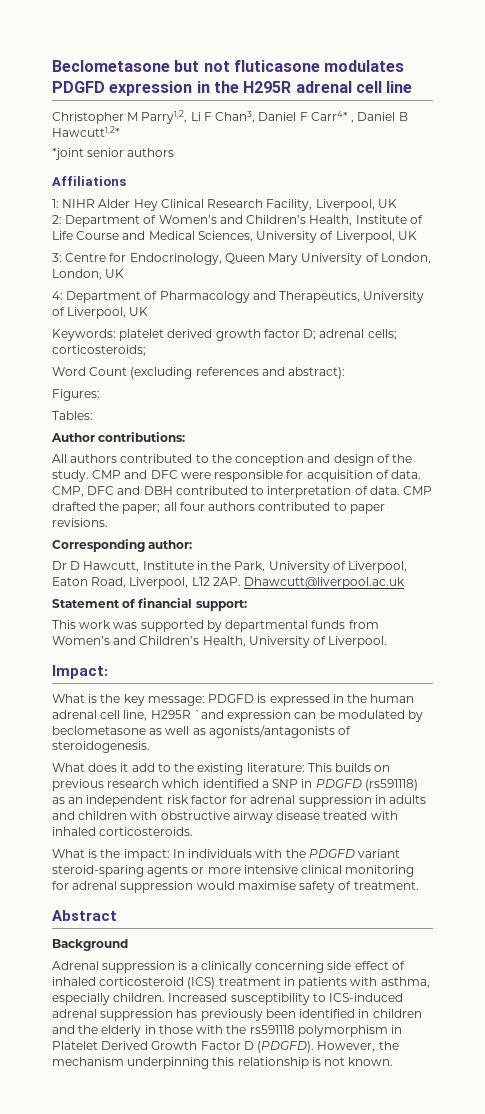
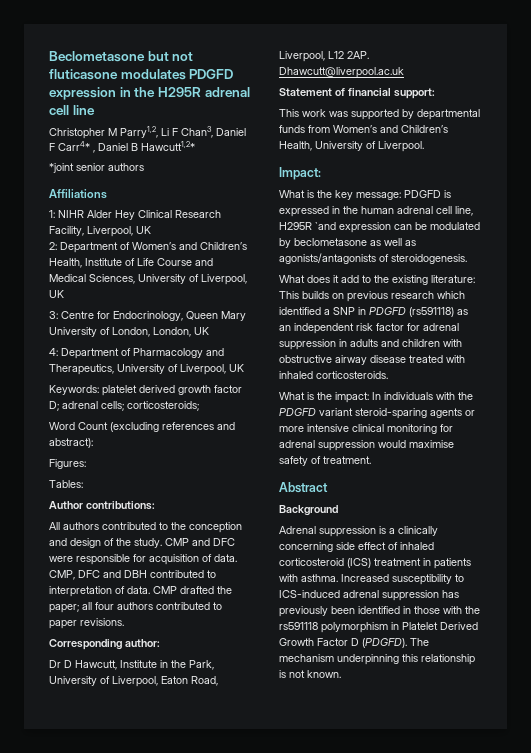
- Adrenal suppression is a clinically concerning side effect of inhaled corticosteroid (ICS) treatment in patients with asthma, especially children.
+ Adrenal suppression is a clinically concerning side effect of inhaled corticosteroid (ICS) treatment in patients with asthma.
- Increased susceptibility to ICS-induced adrenal suppression has previously been identified in children and the elderly in those with the rs591118 polymorphism in Platelet Derived Growth Factor D (PDGFD).
+ Increased susceptibility to ICS-induced adrenal suppression has previously been identified in those with the rs591118 polymorphism in Platelet Derived Growth Factor D (PDGFD).
- However, the mechanism underpinning this relationship is not known.
+ The mechanism underpinning this relationship is not known.

